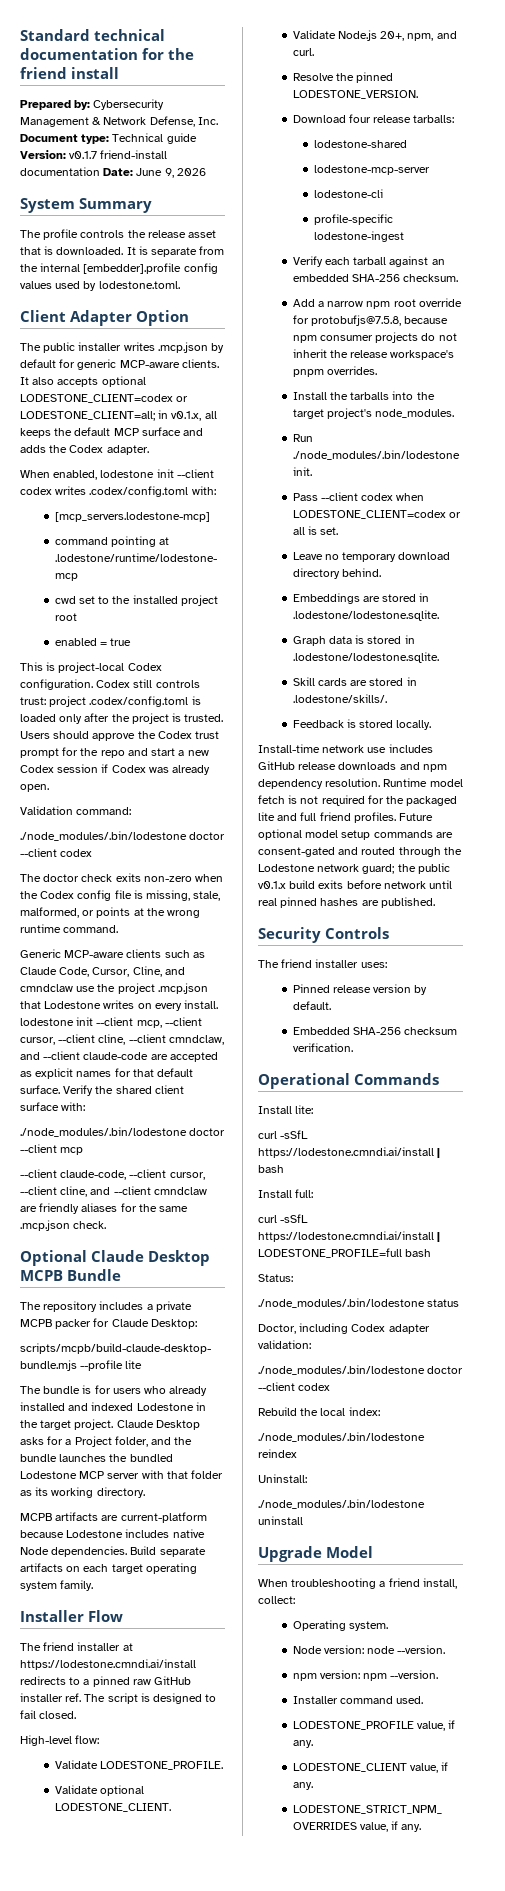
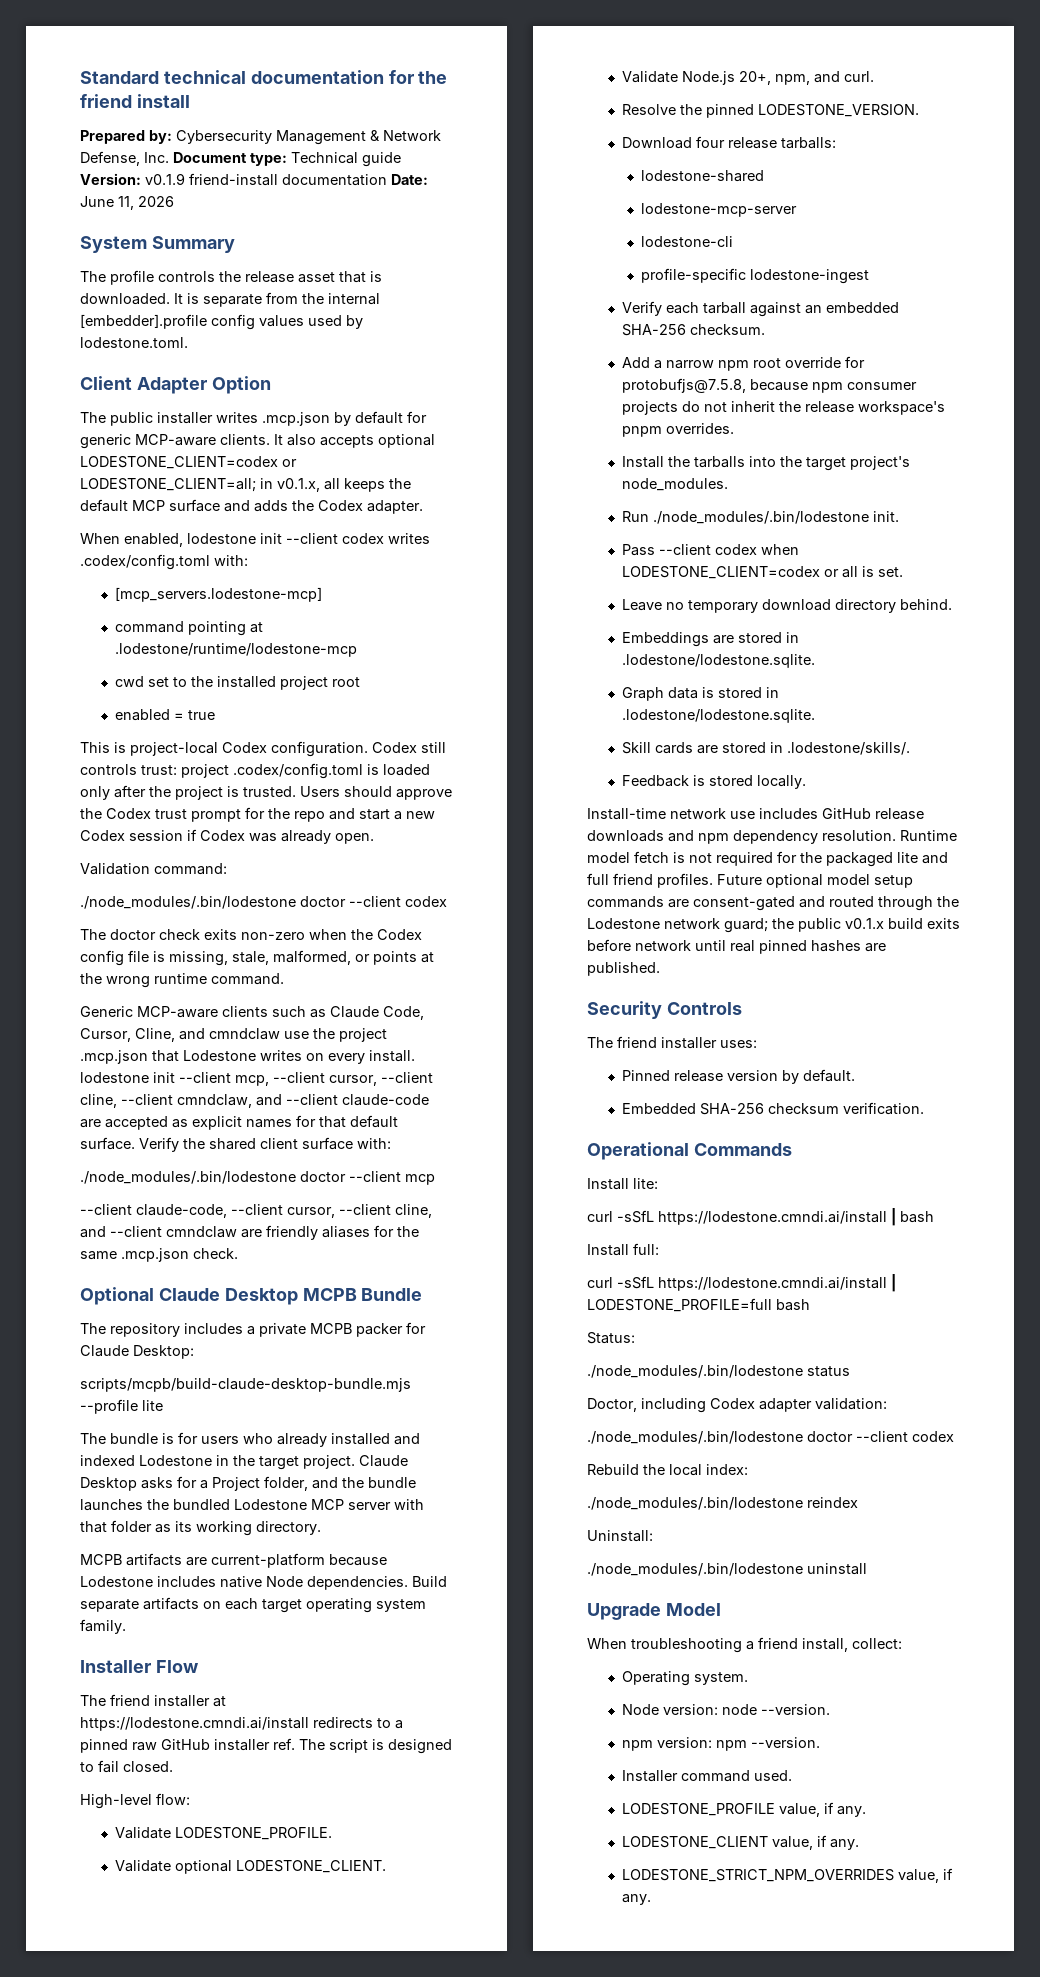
- Prepared by: Cybersecurity Management & Network Defense, Inc. Document type: Technical guide Version: v0.1.7 friend-install documentation Date: June 9, 2026
+ Prepared by: Cybersecurity Management & Network Defense, Inc. Document type: Technical guide Version: v0.1.9 friend-install documentation Date: June 11, 2026

